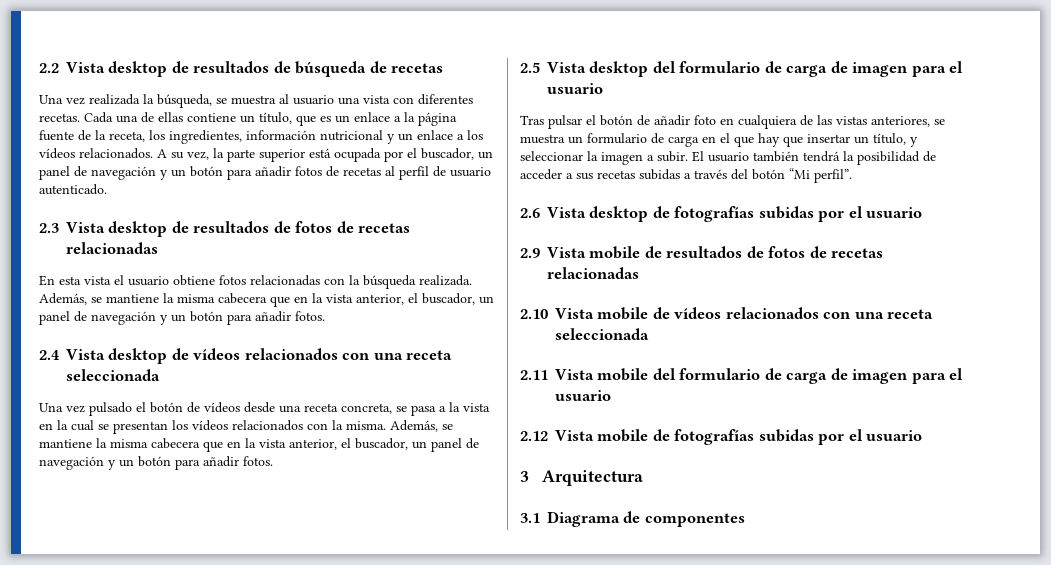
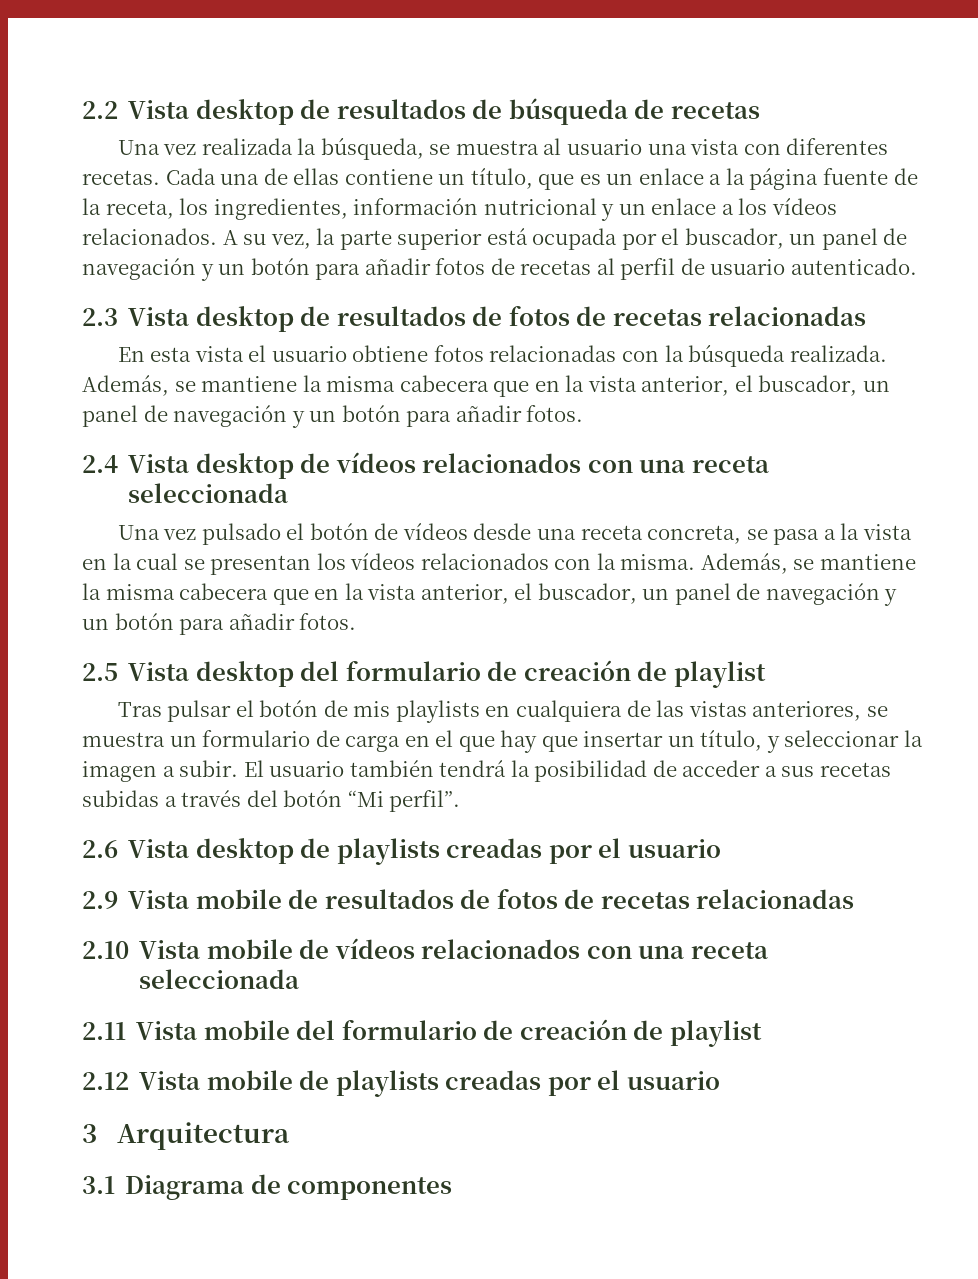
- 2.5 Vista desktop del formulario de carga de imagen para el usuario
+ 2.5 Vista desktop del formulario de creación de playlist
- Tras pulsar el botón de añadir foto en cualquiera de las vistas anteriores, se muestra un formulario de carga en el que hay que insertar un título, y seleccionar la imagen a subir.
+ Tras pulsar el botón de mis playlists en cualquiera de las vistas anteriores, se muestra un formulario de carga en el que hay que insertar un título, y seleccionar la imagen a subir.
- 2.6 Vista desktop de fotografías subidas por el usuario
+ 2.6 Vista desktop de playlists creadas por el usuario
- 2.11 Vista mobile del formulario de carga de imagen para el usuario
+ 2.11 Vista mobile del formulario de creación de playlist
- 2.12 Vista mobile de fotografías subidas por el usuario
+ 2.12 Vista mobile de playlists creadas por el usuario

